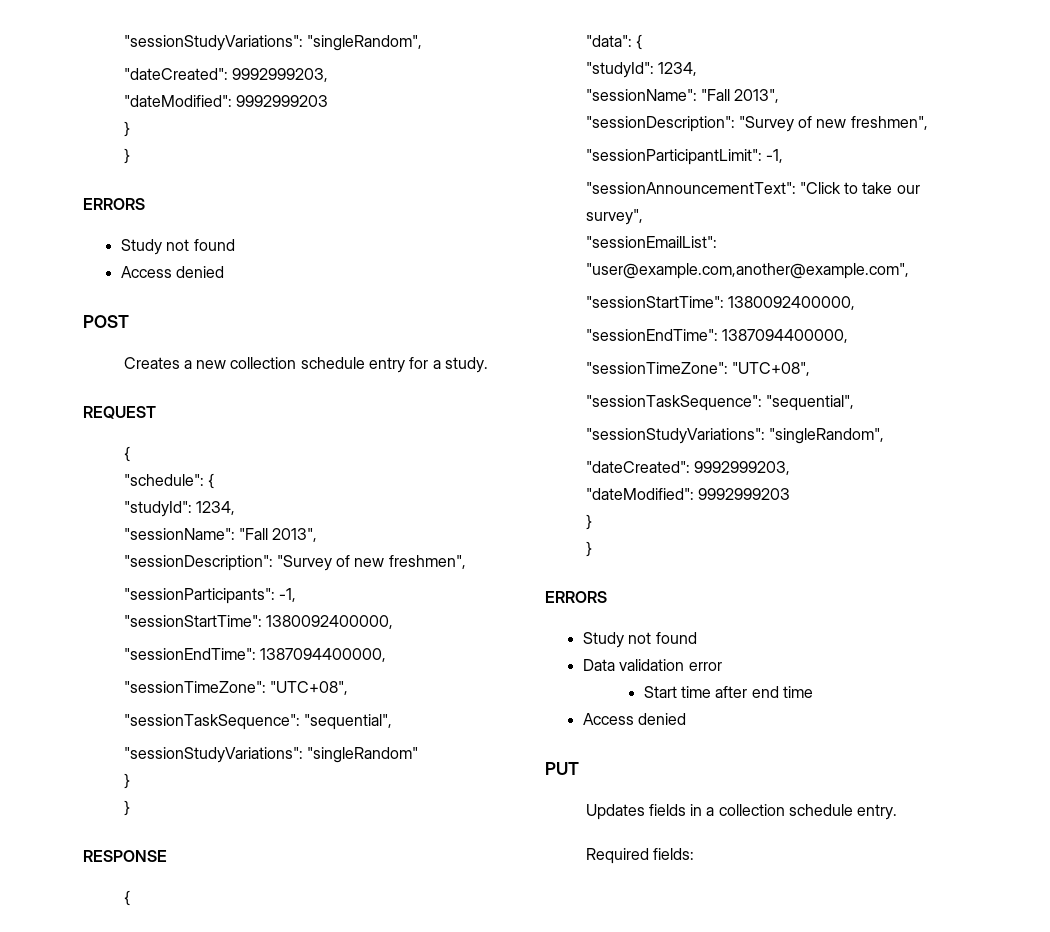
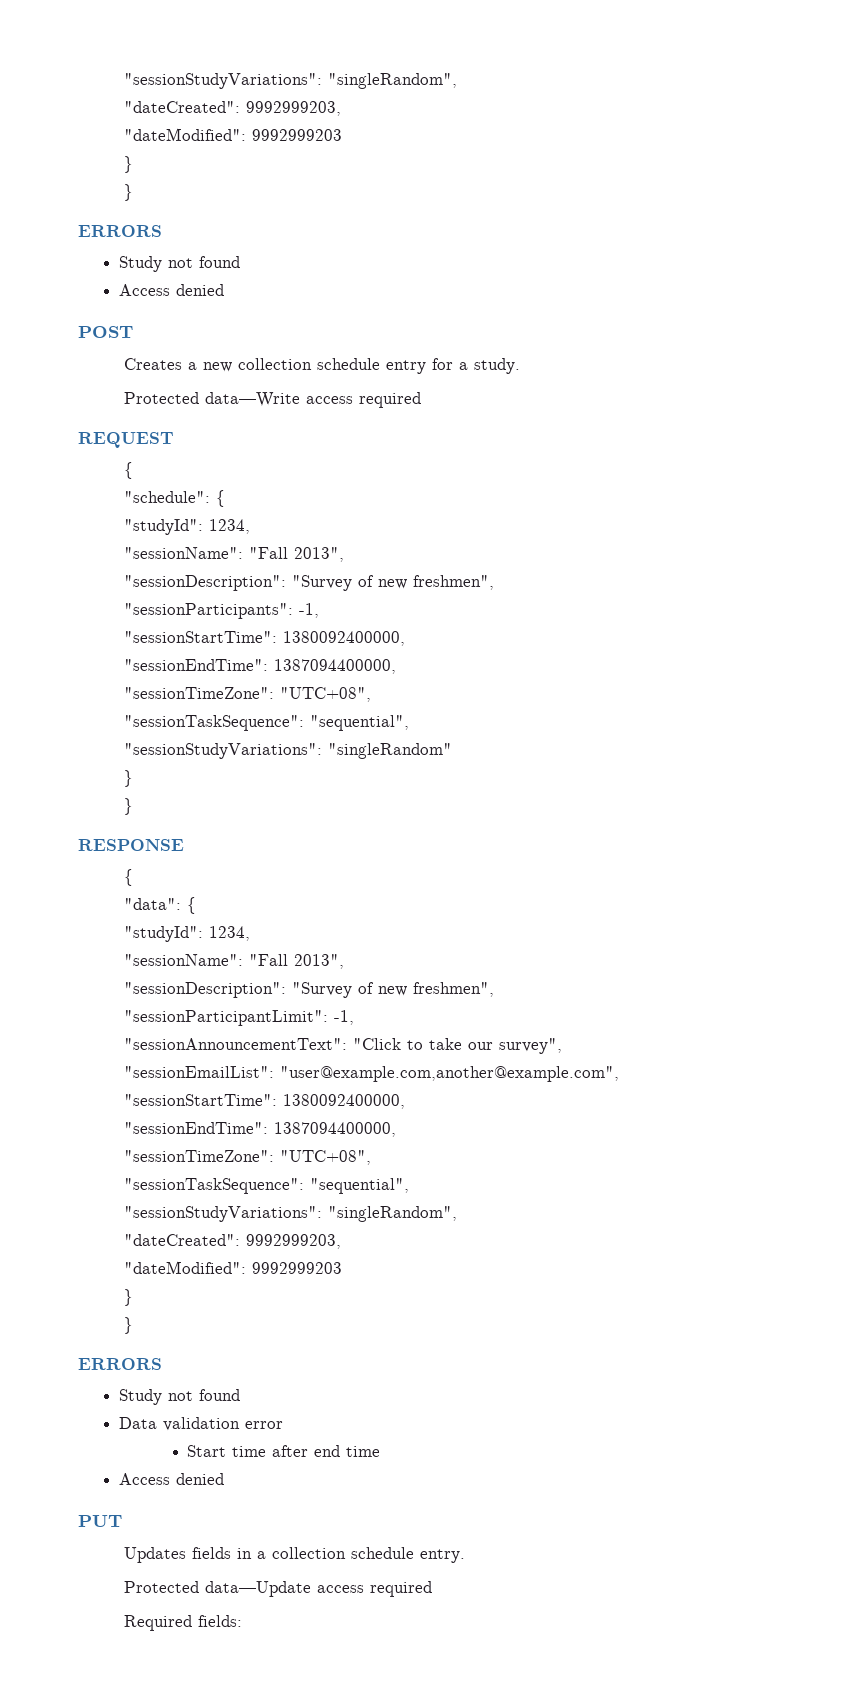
+ Protected data—Write access required
+ Protected data—Update access required

